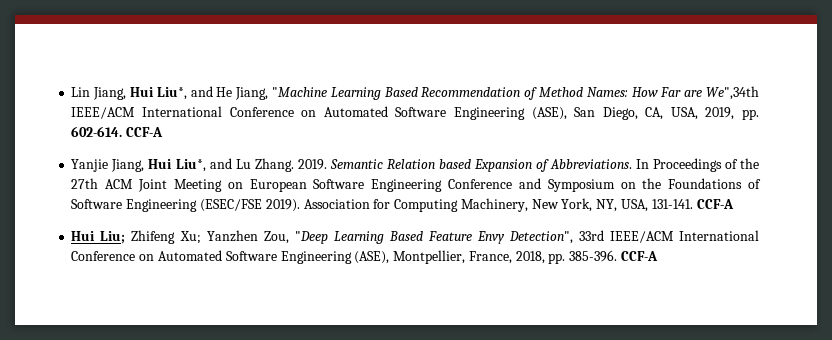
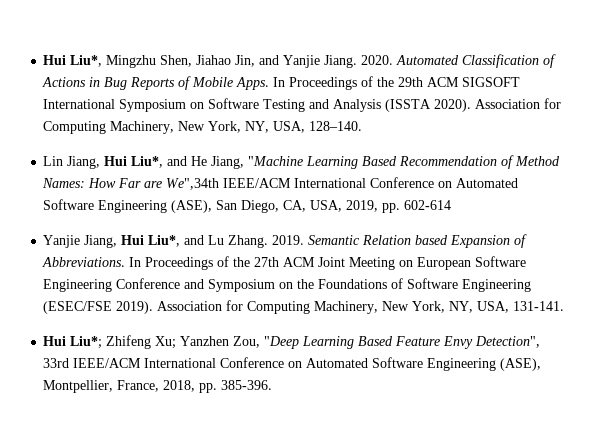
+ Hui Liu*, Mingzhu Shen, Jiahao Jin, and Yanjie Jiang. 2020. Automated Classification of Actions in Bug Reports of Mobile Apps. In Proceedings of the 29th ACM SIGSOFT International Symposium on Software Testing and Analysis (ISSTA 2020). Association for Computing Machinery, New York, NY, USA, 128–140.
- Lin Jiang, Hui Liu*, and He Jiang, "Machine Learning Based Recommendation of Method Names: How Far are We",34th IEEE/ACM International Conference on Automated Software Engineering (ASE), San Diego, CA, USA, 2019, pp. 602-614. CCF-A
+ Lin Jiang, Hui Liu*, and He Jiang, "Machine Learning Based Recommendation of Method Names: How Far are We",34th IEEE/ACM International Conference on Automated Software Engineering (ASE), San Diego, CA, USA, 2019, pp. 602-614
- Association for Computing Machinery, New York, NY, USA, 131-141. CCF-A
- Hui Liu; Zhifeng Xu; Yanzhen Zou, "Deep Learning Based Feature Envy Detection", 33rd IEEE/ACM International Conference on Automated Software Engineering (ASE), Montpellier, France, 2018, pp. 385-396. CCF-A
+ Association for Computing Machinery, New York, NY, USA, 131-141.
+ Hui Liu*; Zhifeng Xu; Yanzhen Zou, "Deep Learning Based Feature Envy Detection", 33rd IEEE/ACM International Conference on Automated Software Engineering (ASE), Montpellier, France, 2018, pp. 385-396.

